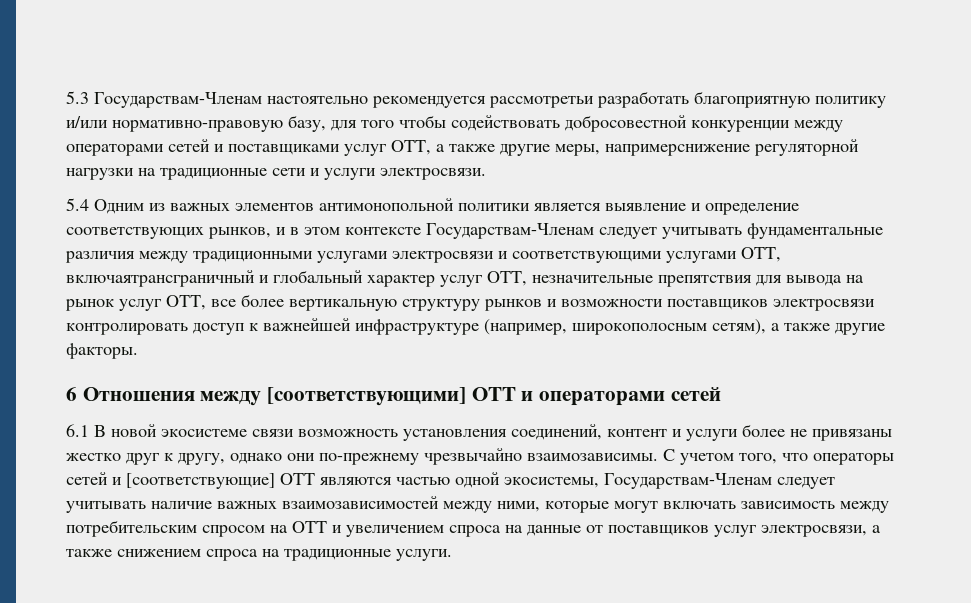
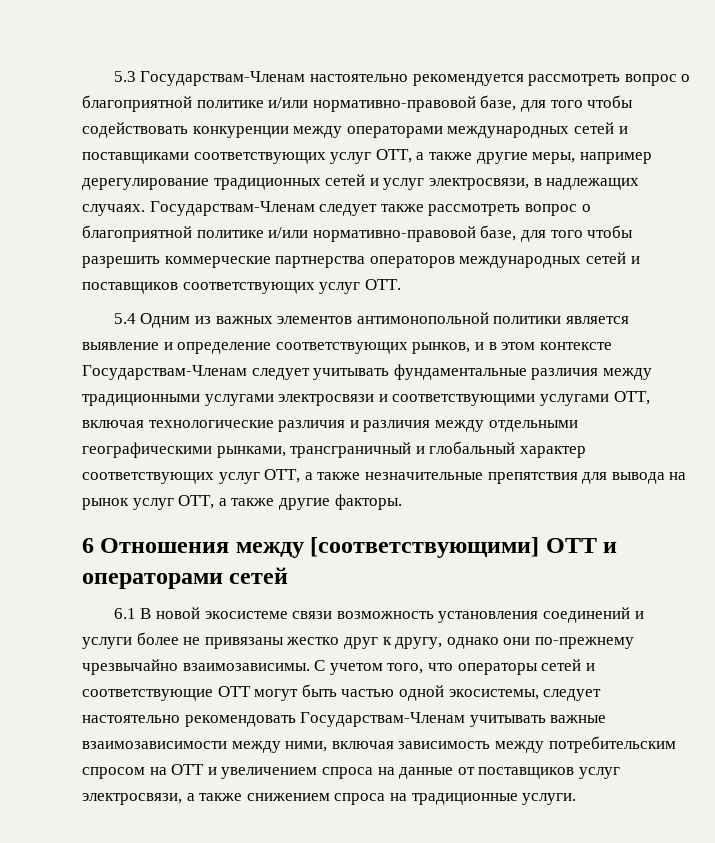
- 5.3 Государствам-Членам настоятельно рекомендуется рассмотретьи разработать благоприятную политику и/или нормативно-правовую базу, для того чтобы содействовать добросовестной конкуренции между операторами сетей и поставщиками услуг OTT, а также другие меры, напримерснижение регуляторной нагрузки на традиционные сети и услуги электросвязи.
+ 5.3 Государствам-Членам настоятельно рекомендуется рассмотреть вопрос о благоприятной политике и/или нормативно-правовой базе, для того чтобы содействовать конкуренции между операторами международных сетей и поставщиками соответствующих услуг OTT, а также другие меры, например дерегулирование традиционных сетей и услуг электросвязи, в надлежащих случаях. Государствам-Членам следует также рассмотреть вопрос о благоприятной политике и/или нормативно-правовой базе, для того чтобы разрешить коммерческие партнерства операторов международных сетей и поставщиков соответствующих услуг ОТТ.
- 5.4 Одним из важных элементов антимонопольной политики является выявление и определение соответствующих рынков, и в этом контексте Государствам-Членам следует учитывать фундаментальные различия между традиционными услугами электросвязи и соответствующими услугами OTT, включаятрансграничный и глобальный характер услуг OTT, незначительные препятствия для вывода на рынок услуг ОТТ, все более вертикальную структуру рынков и возможности поставщиков электросвязи контролировать доступ к важнейшей инфраструктуре (например, широкополосным сетям), а также другие факторы.
+ 5.4 Одним из важных элементов антимонопольной политики является выявление и определение соответствующих рынков, и в этом контексте Государствам-Членам следует учитывать фундаментальные различия между традиционными услугами электросвязи и соответствующими услугами OTT, включая технологические различия и различия между отдельными географическими рынками, трансграничный и глобальный характер соответствующих услуг OTT, а также незначительные препятствия для вывода на рынок услуг ОТТ, а также другие факторы.
- 6.1 В новой экосистеме связи возможность установления соединений, контент и услуги более не привязаны жестко друг к другу, однако они по-прежнему чрезвычайно взаимозависимы.
+ 6.1 В новой экосистеме связи возможность установления соединений и услуги более не привязаны жестко друг к другу, однако они по-прежнему чрезвычайно взаимозависимы.
- С учетом того, что операторы сетей и [соответствующие] OTT являются частью одной экосистемы, Государствам-Членам следует учитывать наличие важных взаимозависимостей между ними, которые могут включать зависимость между потребительским спросом на OTT и увеличением спроса на данные от поставщиков услуг электросвязи, а также снижением спроса на традиционные услуги.
+ С учетом того, что операторы сетей и соответствующие OTT могут быть частью одной экосистемы, следует настоятельно рекомендовать Государствам-Членам учитывать важные взаимозависимости между ними, включая зависимость между потребительским спросом на OTT и увеличением спроса на данные от поставщиков услуг электросвязи, а также снижением спроса на традиционные услуги.

